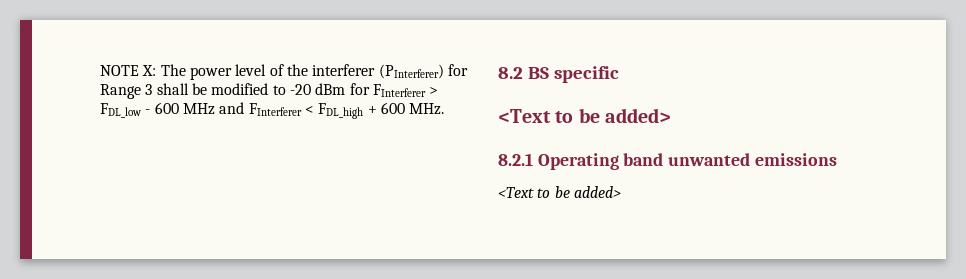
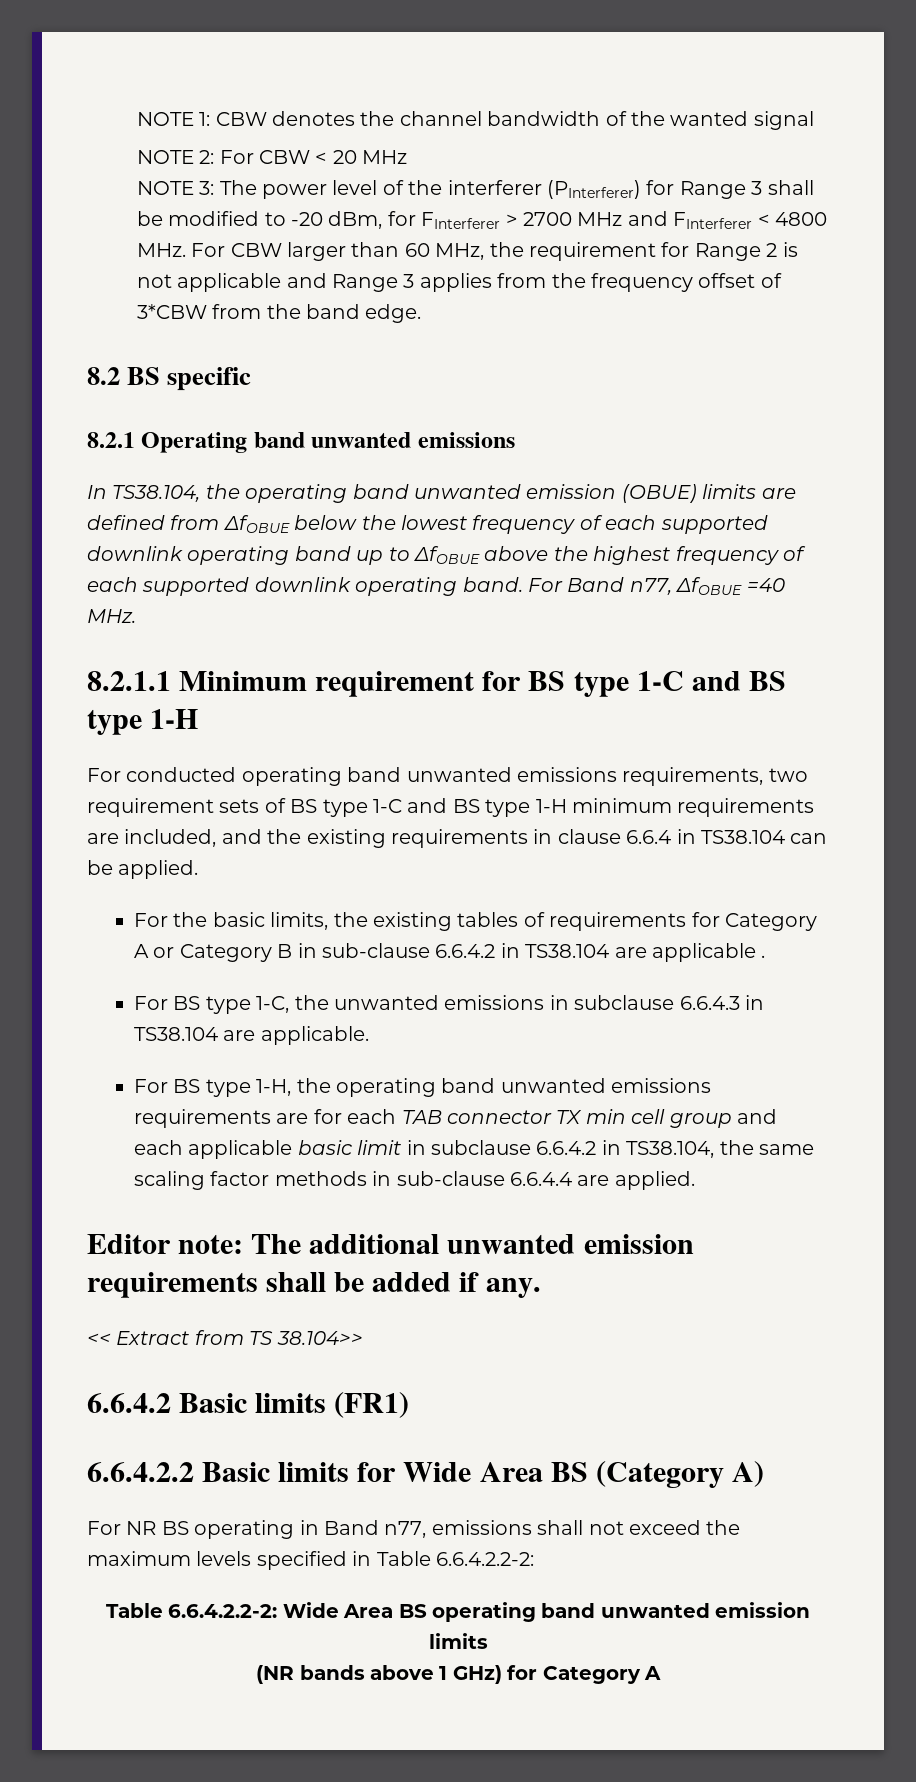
- NOTE X: The power level of the interferer (PInterferer) for Range 3 shall be modified to -20 dBm for FInterferer > FDL_low - 600 MHz and FInterferer < FDL_high + 600 MHz.
+ NOTE 1: CBW denotes the channel bandwidth of the wanted signal
+ NOTE 2: For CBW < 20 MHz
+ NOTE 3: The power level of the interferer (PInterferer) for Range 3 shall be modified to -20 dBm, for FInterferer > 2700 MHz and FInterferer < 4800 MHz. For CBW larger than 60 MHz, the requirement for Range 2 is not applicable and Range 3 applies from the frequency offset of 3*CBW from the band edge.
  8.2 BS specific
- <Text to be added>
  8.2.1 Operating band unwanted emissions
- <Text to be added>
+ In TS38.104, the operating band unwanted emission (OBUE) limits are defined from ΔfOBUE below the lowest frequency of each supported downlink operating band up to ΔfOBUE above the highest frequency of each supported downlink operating band. For Band n77, ΔfOBUE =40 MHz.
+ 8.2.1.1 Minimum requirement for BS type 1-C and BS type 1-H
+ For conducted operating band unwanted emissions requirements, two requirement sets of BS type 1-C and BS type 1-H minimum requirements are included, and the existing requirements in clause 6.6.4 in TS38.104 can be applied.
+ For the basic limits, the existing tables of requirements for Category A or Category B in sub-clause 6.6.4.2 in TS38.104 are applicable .
+ For BS type 1-C, the unwanted emissions in subclause 6.6.4.3 in TS38.104 are applicable.
+ For BS type 1-H, the operating band unwanted emissions requirements are for each TAB connector TX min cell group and each applicable basic limit in subclause 6.6.4.2 in TS38.104, the same scaling factor methods in sub-clause 6.6.4.4 are applied.
+ Editor note: The additional unwanted emission requirements shall be added if any.
+ << Extract from TS 38.104>>
+ 6.6.4.2 Basic limits (FR1)
+ 6.6.4.2.2 Basic limits for Wide Area BS (Category A)
+ For NR BS operating in Band n77, emissions shall not exceed the maximum levels specified in Table 6.6.4.2.2-2:
+ Table 6.6.4.2.2-2: Wide Area BS operating band unwanted emission limits
+ (NR bands above 1 GHz) for Category A

